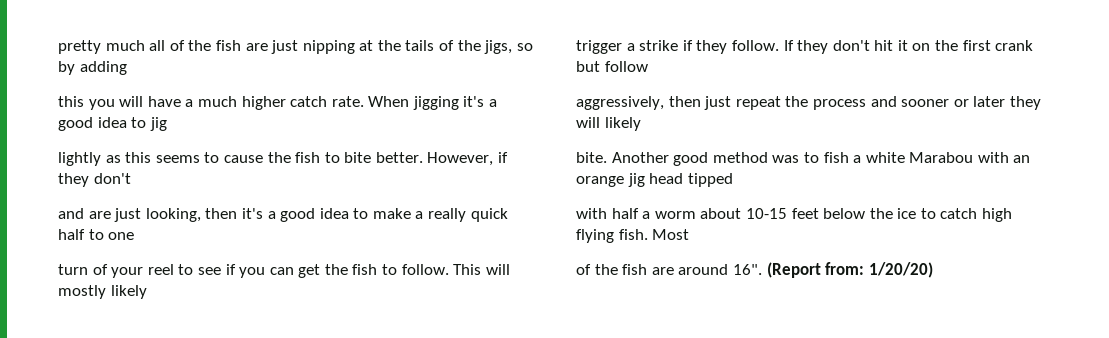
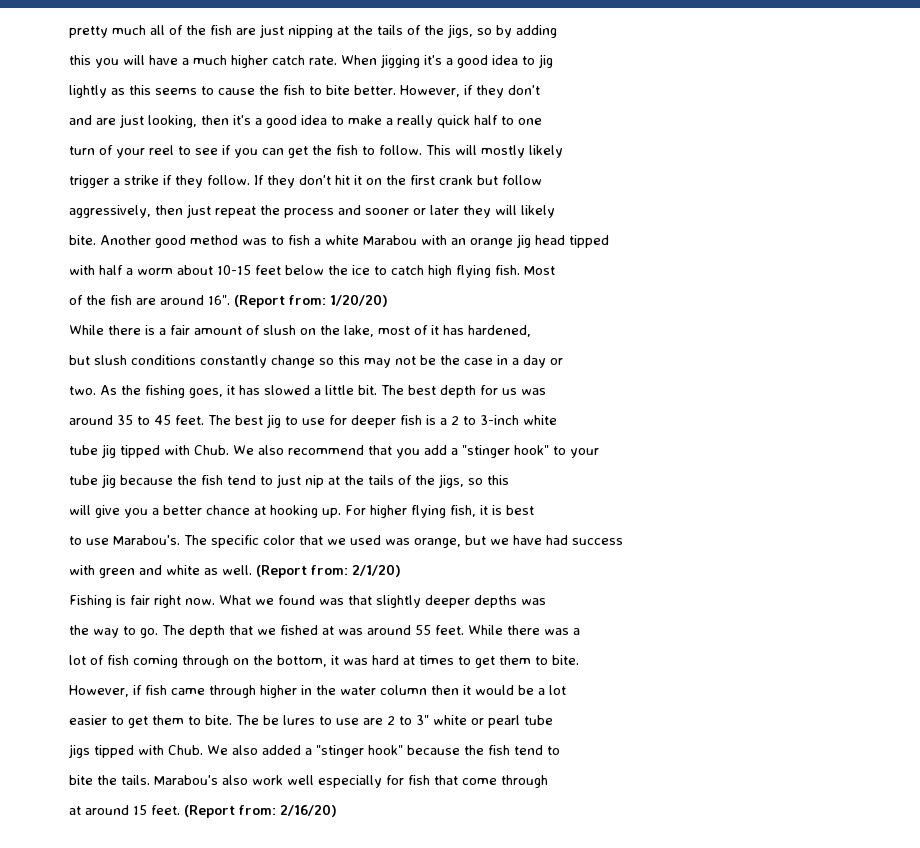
+ While there is a fair amount of slush on the lake, most of it has hardened,
+ but slush conditions constantly change so this may not be the case in a day or
+ two. As the fishing goes, it has slowed a little bit. The best depth for us was
+ around 35 to 45 feet. The best jig to use for deeper fish is a 2 to 3-inch white
+ tube jig tipped with Chub. We also recommend that you add a "stinger hook" to your
+ tube jig because the fish tend to just nip at the tails of the jigs, so this
+ will give you a better chance at hooking up. For higher flying fish, it is best
+ to use Marabou's. The specific color that we used was orange, but we have had success
+ with green and white as well. (Report from: 2/1/20)
+ Fishing is fair right now. What we found was that slightly deeper depths was
+ the way to go. The depth that we fished at was around 55 feet. While there was a
+ lot of fish coming through on the bottom, it was hard at times to get them to bite.
+ However, if fish came through higher in the water column then it would be a lot
+ easier to get them to bite. The be lures to use are 2 to 3" white or pearl tube
+ jigs tipped with Chub. We also added a "stinger hook" because the fish tend to
+ bite the tails. Marabou's also work well especially for fish that come through
+ at around 15 feet. (Report from: 2/16/20)

